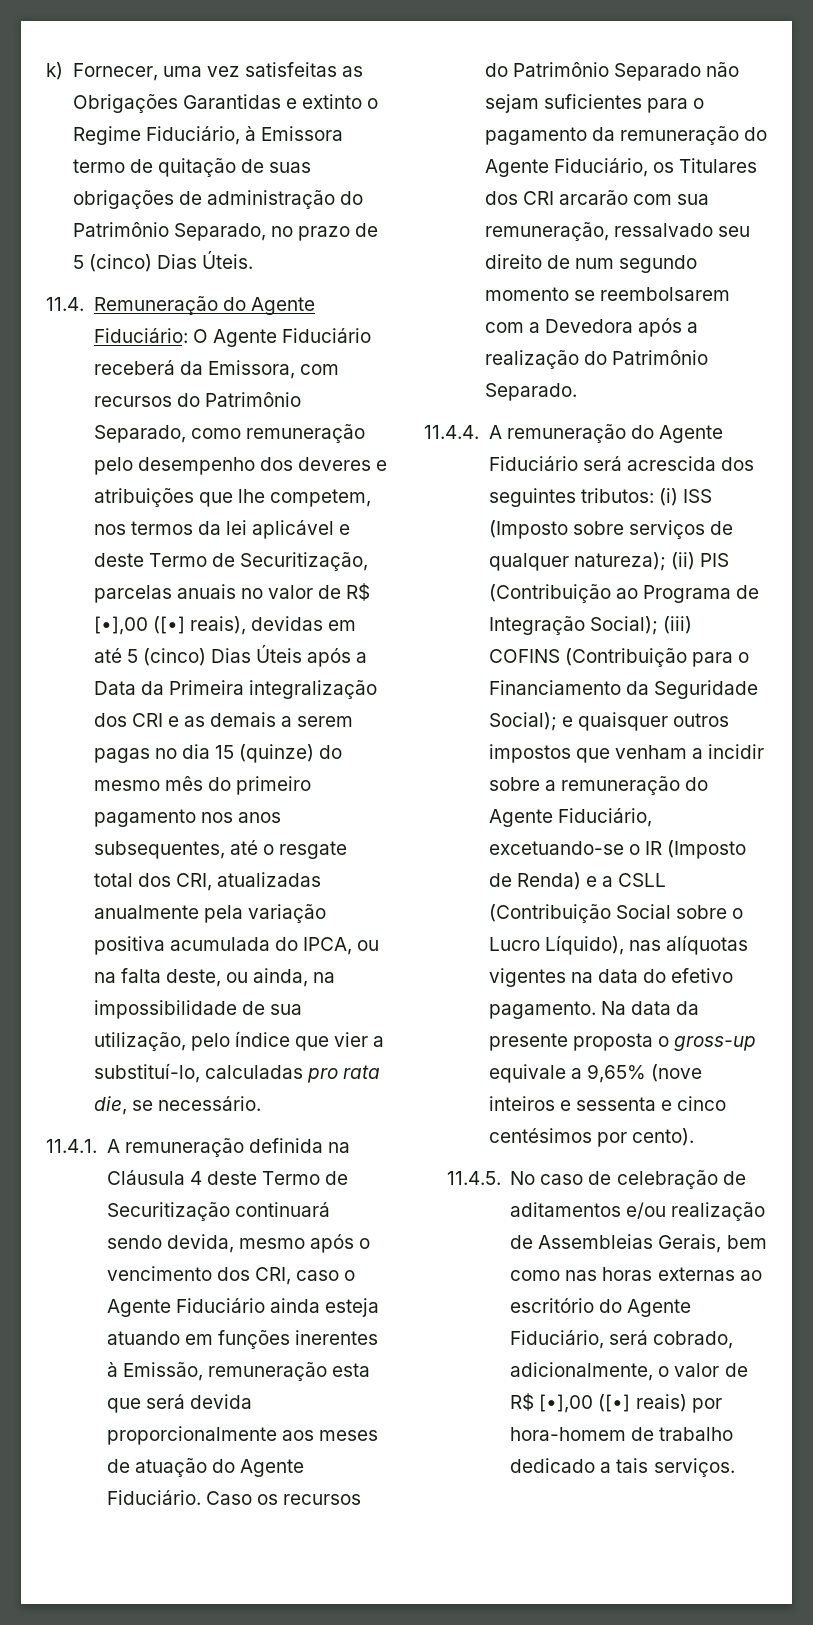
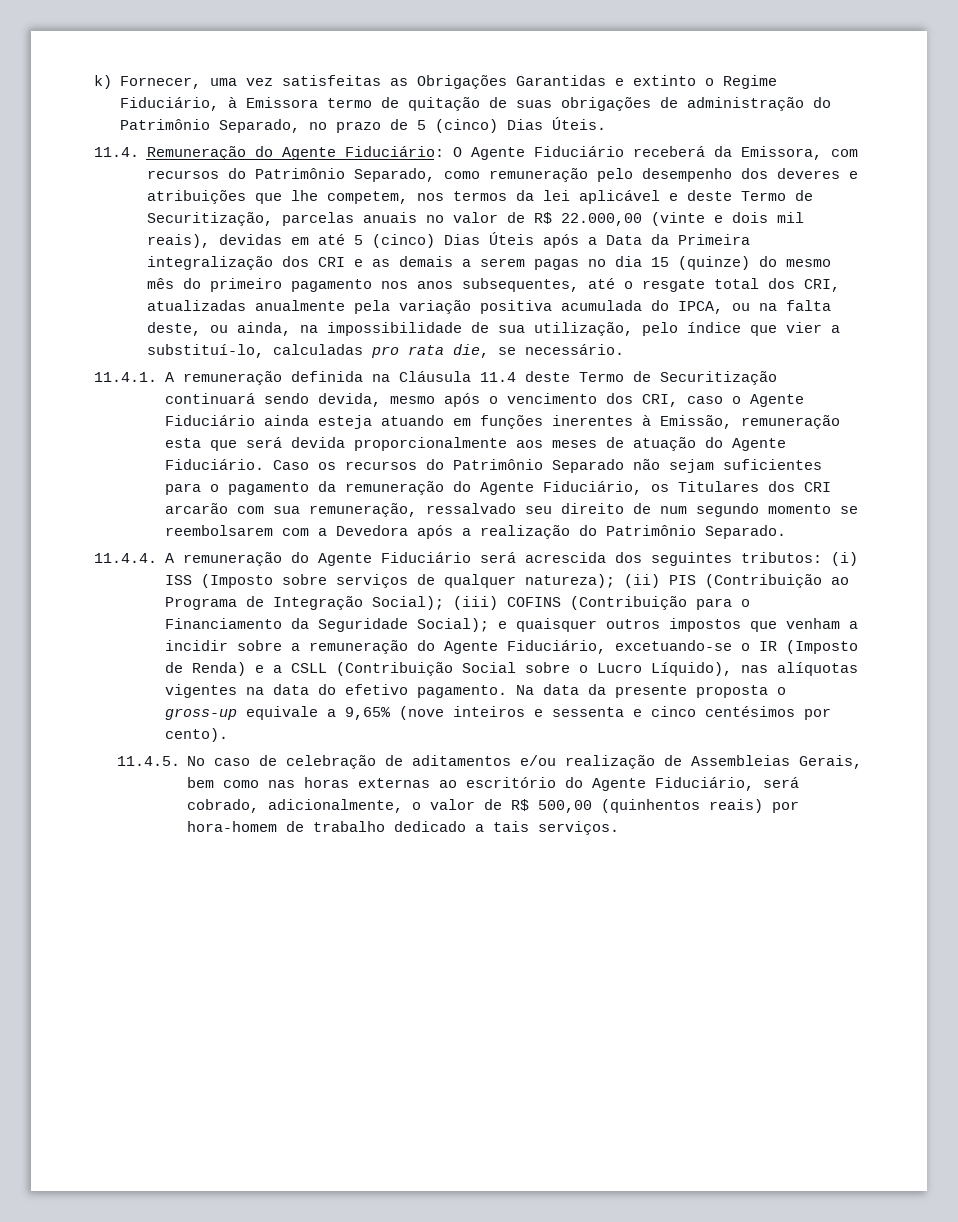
- O Agente Fiduciário receberá da Emissora, com recursos do Patrimônio Separado, como remuneração pelo desempenho dos deveres e atribuições que lhe competem, nos termos da lei aplicável e deste Termo de Securitização, parcelas anuais no valor de R$ [•],00 ([•] reais), devidas em até 5 (cinco) Dias Úteis após a Data da Primeira integralização dos CRI e as demais a serem pagas no dia 15 (quinze) do mesmo mês do primeiro pagamento nos anos subsequentes, até o resgate total dos CRI, atualizadas anualmente pela variação positiva acumulada do IPCA, ou na falta deste, ou ainda, na impossibilidade de sua utilização, pelo índice que vier a substituí-lo, calculadas pro rata die, se necessário.
+ O Agente Fiduciário receberá da Emissora, com recursos do Patrimônio Separado, como remuneração pelo desempenho dos deveres e atribuições que lhe competem, nos termos da lei aplicável e deste Termo de Securitização, parcelas anuais no valor de R$ 22.000,00 (vinte e dois mil reais), devidas em até 5 (cinco) Dias Úteis após a Data da Primeira integralização dos CRI e as demais a serem pagas no dia 15 (quinze) do mesmo mês do primeiro pagamento nos anos subsequentes, até o resgate total dos CRI, atualizadas anualmente pela variação positiva acumulada do IPCA, ou na falta deste, ou ainda, na impossibilidade de sua utilização, pelo índice que vier a substituí-lo, calculadas pro rata die, se necessário.
- 11.4.1. A remuneração definida na Cláusula 4 deste Termo de Securitização continuará sendo devida, mesmo após o vencimento dos CRI, caso o Agente Fiduciário ainda esteja atuando em funções inerentes à Emissão, remuneração esta que será devida proporcionalmente aos meses de atuação do Agente Fiduciário.
+ 11.4.1. A remuneração definida na Cláusula 11.4 deste Termo de Securitização continuará sendo devida, mesmo após o vencimento dos CRI, caso o Agente Fiduciário ainda esteja atuando em funções inerentes à Emissão, remuneração esta que será devida proporcionalmente aos meses de atuação do Agente Fiduciário.
- 11.4.5. No caso de celebração de aditamentos e/ou realização de Assembleias Gerais, bem como nas horas externas ao escritório do Agente Fiduciário, será cobrado, adicionalmente, o valor de R$ [•],00 ([•] reais) por hora-homem de trabalho dedicado a tais serviços.
+ 11.4.5. No caso de celebração de aditamentos e/ou realização de Assembleias Gerais, bem como nas horas externas ao escritório do Agente Fiduciário, será cobrado, adicionalmente, o valor de R$ 500,00 (quinhentos reais) por hora-homem de trabalho dedicado a tais serviços.

